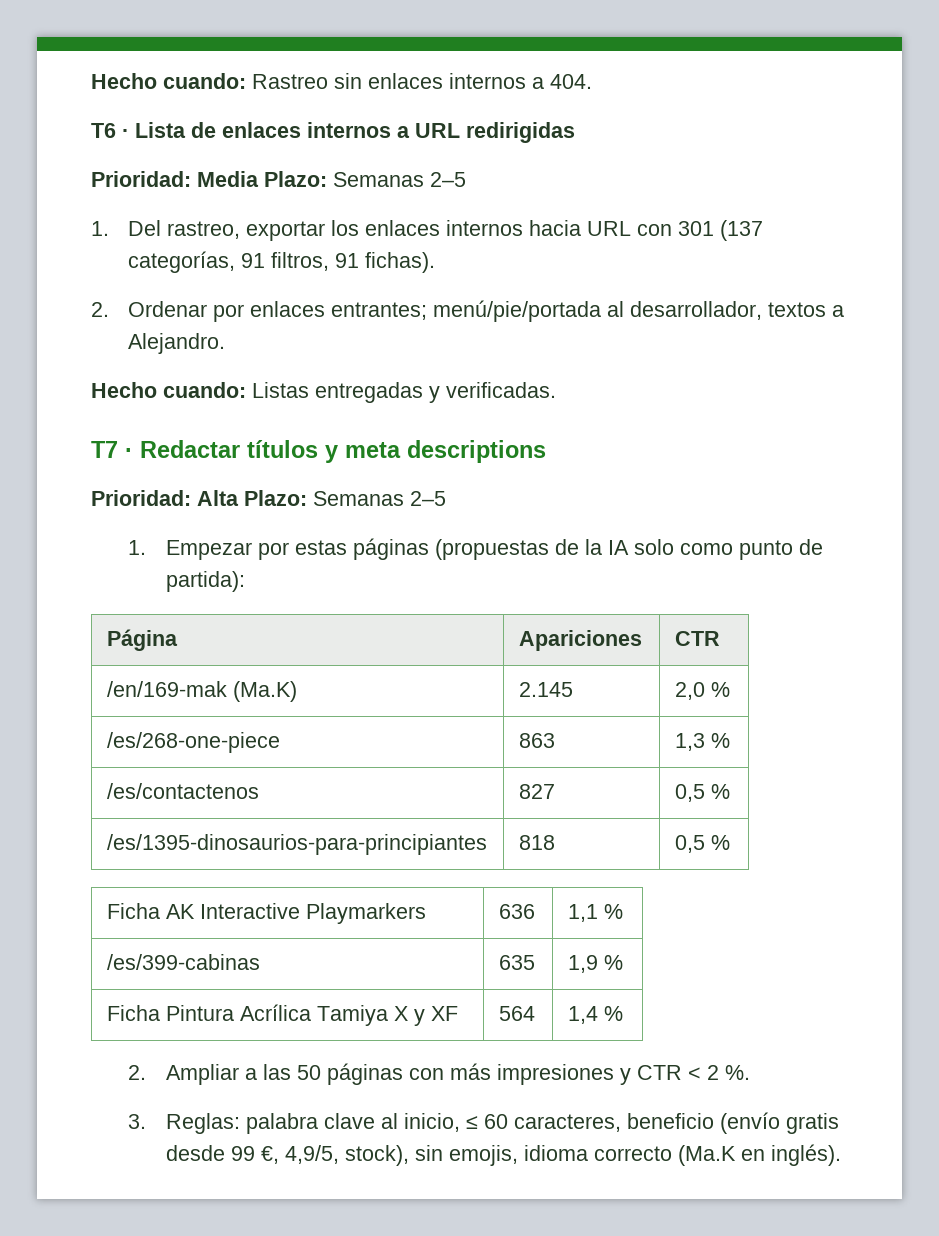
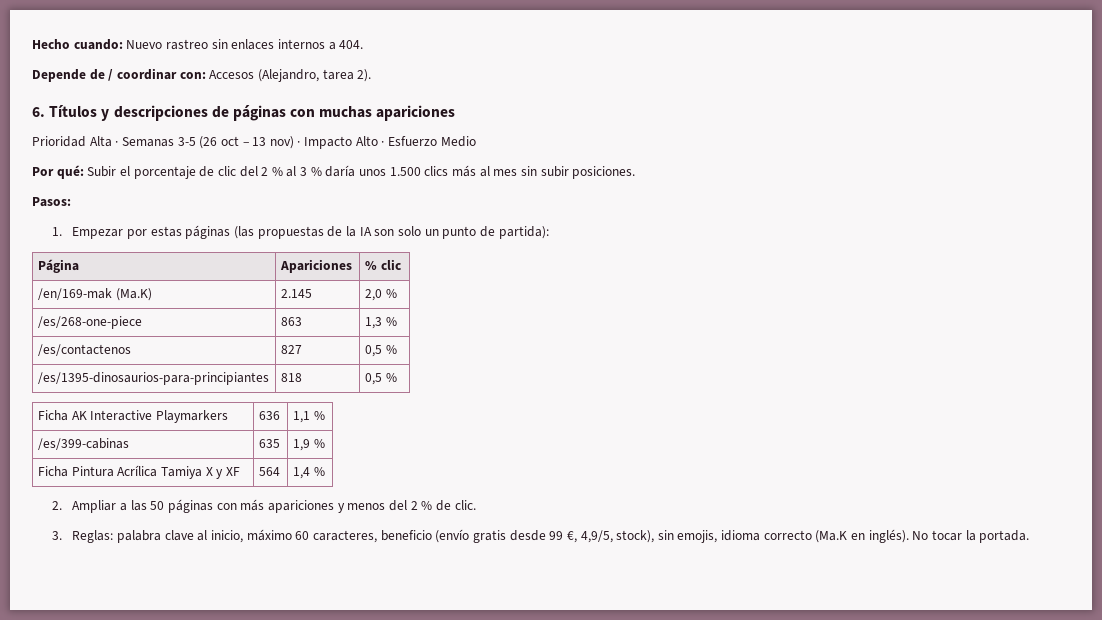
- Hecho cuando: Rastreo sin enlaces internos a 404.
+ Hecho cuando: Nuevo rastreo sin enlaces internos a 404.
- T6 · Lista de enlaces internos a URL redirigidas
- Prioridad: Media Plazo: Semanas 2–5
- 1. Del rastreo, exportar los enlaces internos hacia URL con 301 (137 categorías, 91 filtros, 91 fichas).
- 2. Ordenar por enlaces entrantes; menú/pie/portada al desarrollador, textos a Alejandro.
- Hecho cuando: Listas entregadas y verificadas.
- T7 · Redactar títulos y meta descriptions
- Prioridad: Alta Plazo: Semanas 2–5
+ Depende de / coordinar con: Accesos (Alejandro, tarea 2).
+ 6. Títulos y descripciones de páginas con muchas apariciones
+ Prioridad Alta · Semanas 3-5 (26 oct – 13 nov) · Impacto Alto · Esfuerzo Medio
+ Por qué: Subir el porcentaje de clic del 2 % al 3 % daría unos 1.500 clics más al mes sin subir posiciones.
+ Pasos:
- 1. Empezar por estas páginas (propuestas de la IA solo como punto de partida):
+ 1. Empezar por estas páginas (las propuestas de la IA son solo un punto de partida):
- Página | Apariciones | CTR
+ Página | Apariciones | % clic
- 2. Ampliar a las 50 páginas con más impresiones y CTR < 2 %.
+ 2. Ampliar a las 50 páginas con más apariciones y menos del 2 % de clic.
- 3. Reglas: palabra clave al inicio, ≤ 60 caracteres, beneficio (envío gratis desde 99 €, 4,9/5, stock), sin emojis, idioma correcto (Ma.K en inglés).
+ 3. Reglas: palabra clave al inicio, máximo 60 caracteres, beneficio (envío gratis desde 99 €, 4,9/5, stock), sin emojis, idioma correcto (Ma.K en inglés).
+ No tocar la portada.

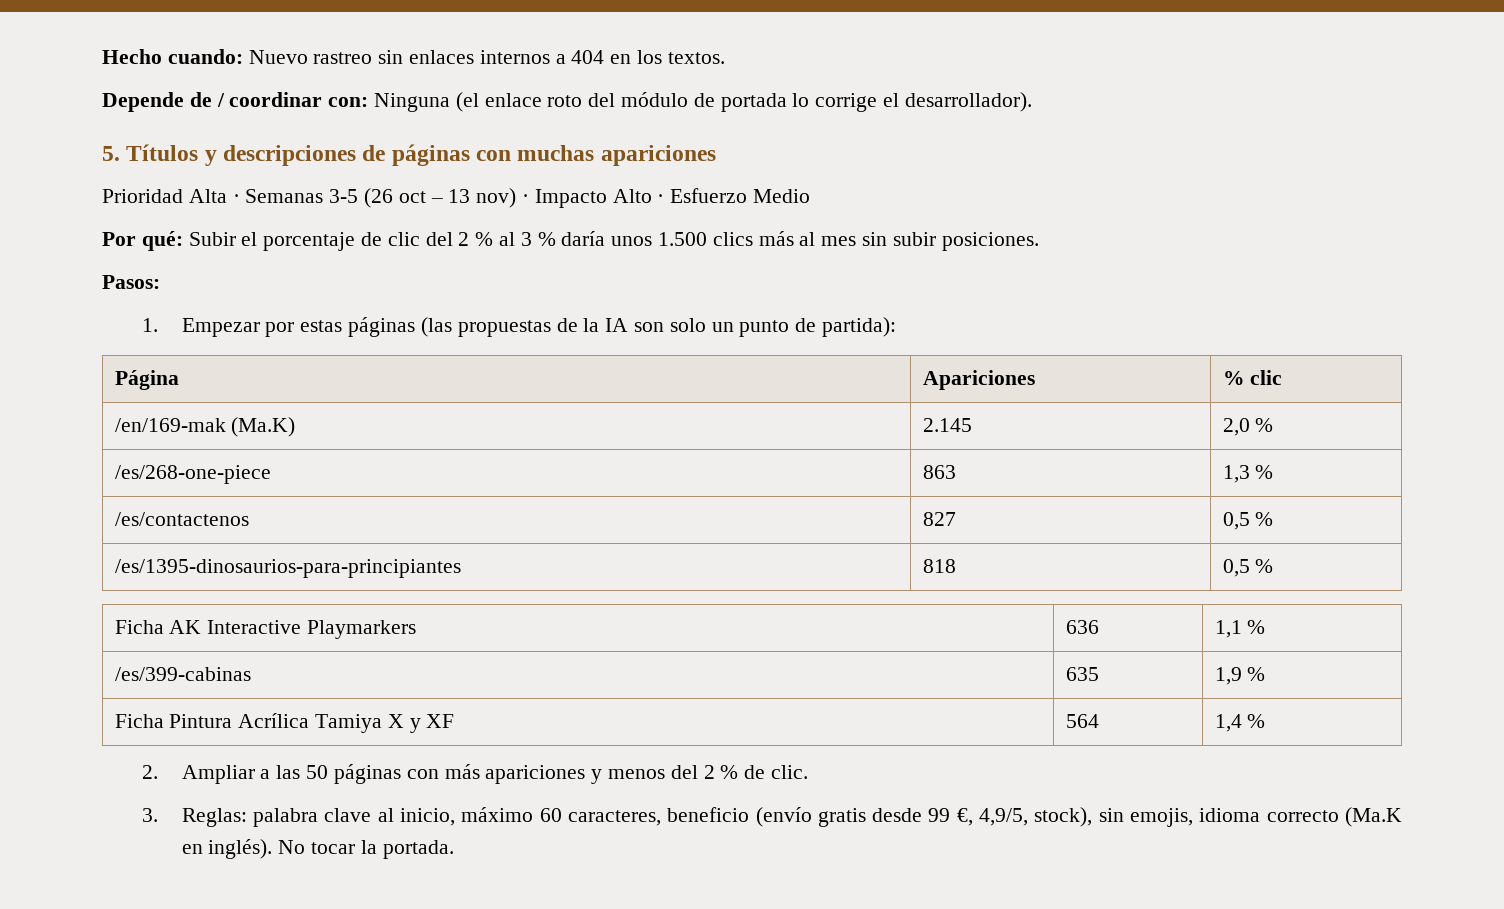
- Hecho cuando: Nuevo rastreo sin enlaces internos a 404.
+ Hecho cuando: Nuevo rastreo sin enlaces internos a 404 en los textos.
- Depende de / coordinar con: Accesos (Alejandro, tarea 2).
- 6. Títulos y descripciones de páginas con muchas apariciones
+ Depende de / coordinar con: Ninguna (el enlace roto del módulo de portada lo corrige el desarrollador).
+ 5. Títulos y descripciones de páginas con muchas apariciones

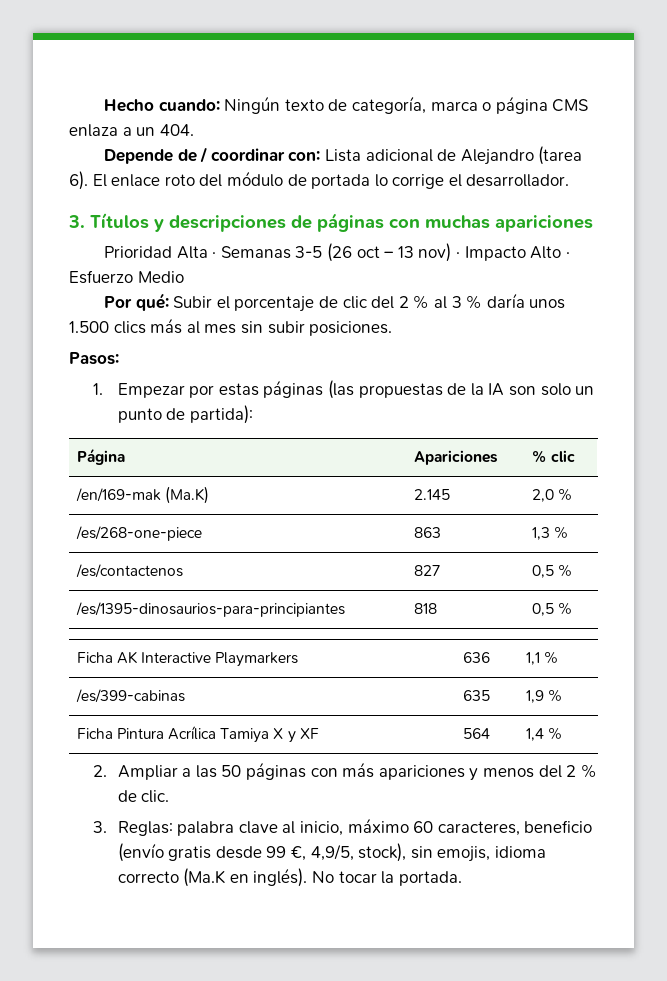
- Hecho cuando: Nuevo rastreo sin enlaces internos a 404 en los textos.
+ Hecho cuando: Ningún texto de categoría, marca o página CMS enlaza a un 404.
- Depende de / coordinar con: Ninguna (el enlace roto del módulo de portada lo corrige el desarrollador).
- 5. Títulos y descripciones de páginas con muchas apariciones
+ Depende de / coordinar con: Lista adicional de Alejandro (tarea 6). El enlace roto del módulo de portada lo corrige el desarrollador.
+ 3. Títulos y descripciones de páginas con muchas apariciones

